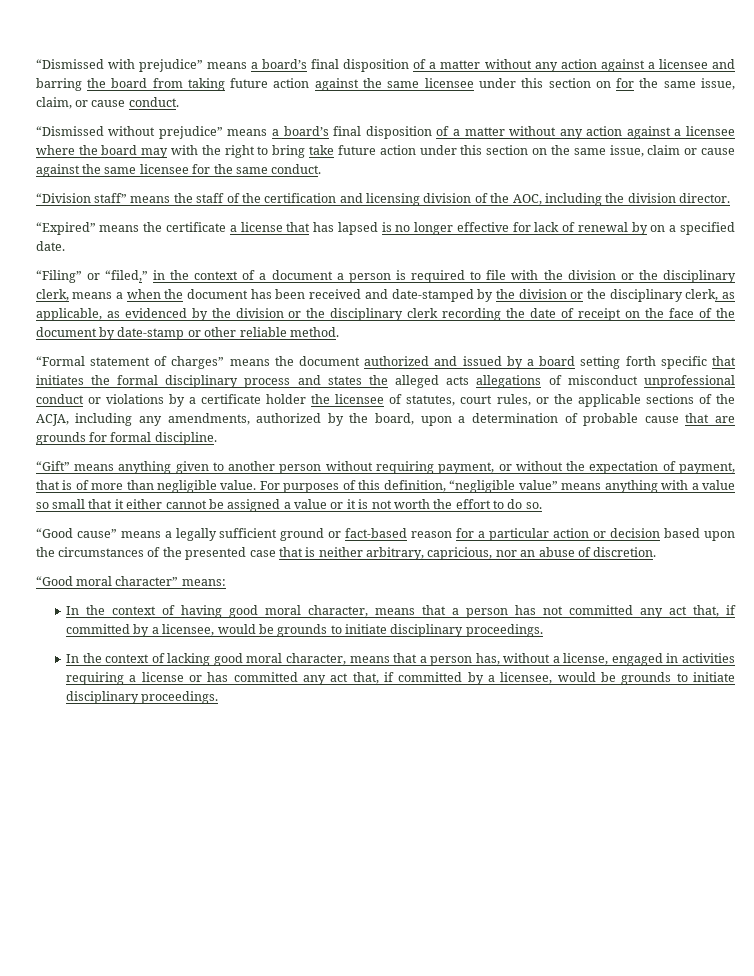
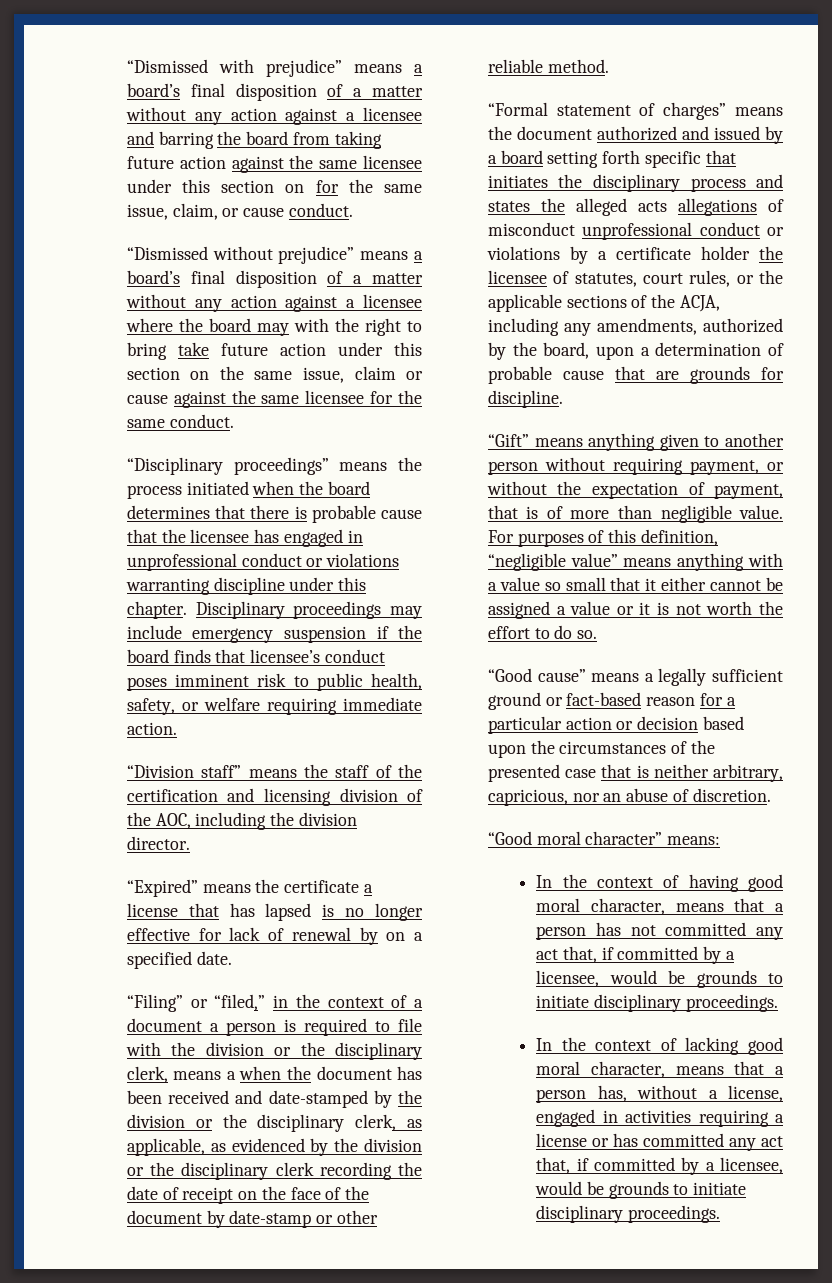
+ “Disciplinary proceedings” means the process initiated when the board determines that there is probable cause that the licensee has engaged in unprofessional conduct or violations warranting discipline under this chapter. Disciplinary proceedings may include emergency suspension if the board finds that licensee’s conduct poses imminent risk to public health, safety, or welfare requiring immediate action.
- “Formal statement of charges” means the document authorized and issued by a board setting forth specific that initiates the formal disciplinary process and states the alleged acts allegations of misconduct unprofessional conduct or violations by a certificate holder the licensee of statutes, court rules, or the applicable sections of the ACJA, including any amendments, authorized by the board, upon a determination of probable cause that are grounds for formal discipline.
+ “Formal statement of charges” means the document authorized and issued by a board setting forth specific that initiates the disciplinary process and states the alleged acts allegations of misconduct unprofessional conduct or violations by a certificate holder the licensee of statutes, court rules, or the applicable sections of the ACJA, including any amendments, authorized by the board, upon a determination of probable cause that are grounds for discipline.

